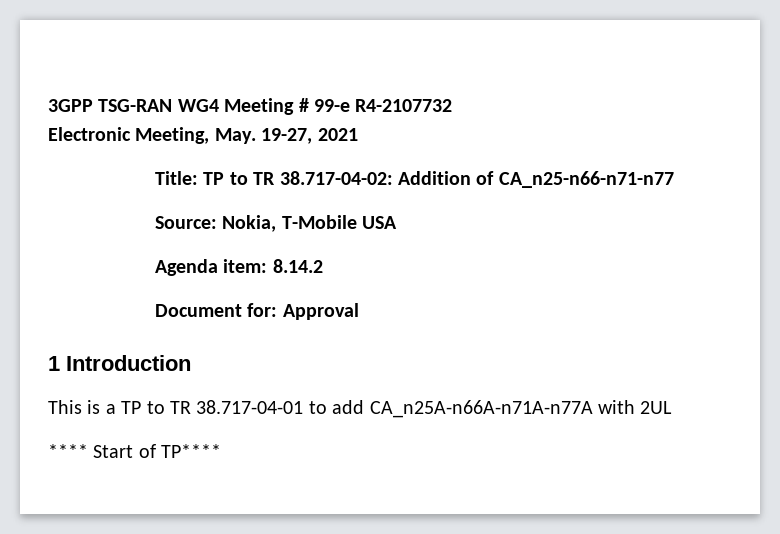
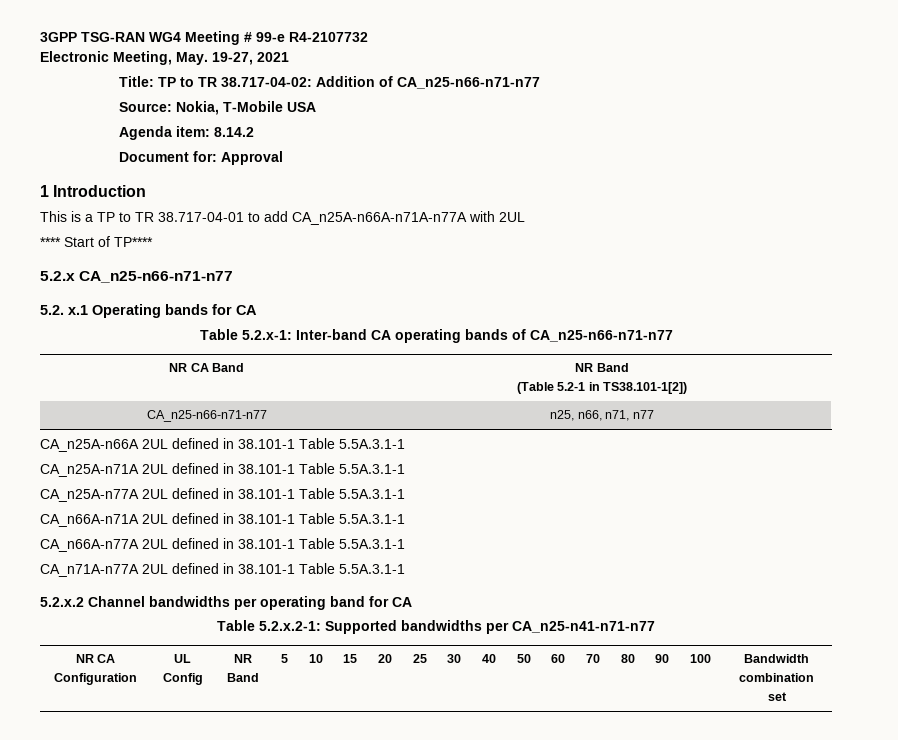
+ 5.2.x CA_n25-n66-n71-n77
+ 5.2. x.1 Operating bands for CA
+ Table 5.2.x-1: Inter-band CA operating bands of CA_n25-n66-n71-n77
+ NR CA Band | NR Band
+ (Table 5.2-1 in TS38.101-1[2])
+ CA_n25-n66-n71-n77 | n25, n66, n71, n77
+ CA_n25A-n66A 2UL defined in 38.101-1 Table 5.5A.3.1-1
+ CA_n25A-n71A 2UL defined in 38.101-1 Table 5.5A.3.1-1
+ CA_n25A-n77A 2UL defined in 38.101-1 Table 5.5A.3.1-1
+ CA_n66A-n71A 2UL defined in 38.101-1 Table 5.5A.3.1-1
+ CA_n66A-n77A 2UL defined in 38.101-1 Table 5.5A.3.1-1
+ CA_n71A-n77A 2UL defined in 38.101-1 Table 5.5A.3.1-1
+ 5.2.x.2 Channel bandwidths per operating band for CA
+ Table 5.2.x.2-1: Supported bandwidths per CA_n25-n41-n71-n77
+ NR CA Configuration | UL Config | NR Band | 5 | 10 | 15 | 20 | 25 | 30 | 40 | 50 | 60 | 70 | 80 | 90 | 100 | Bandwidth combination set

